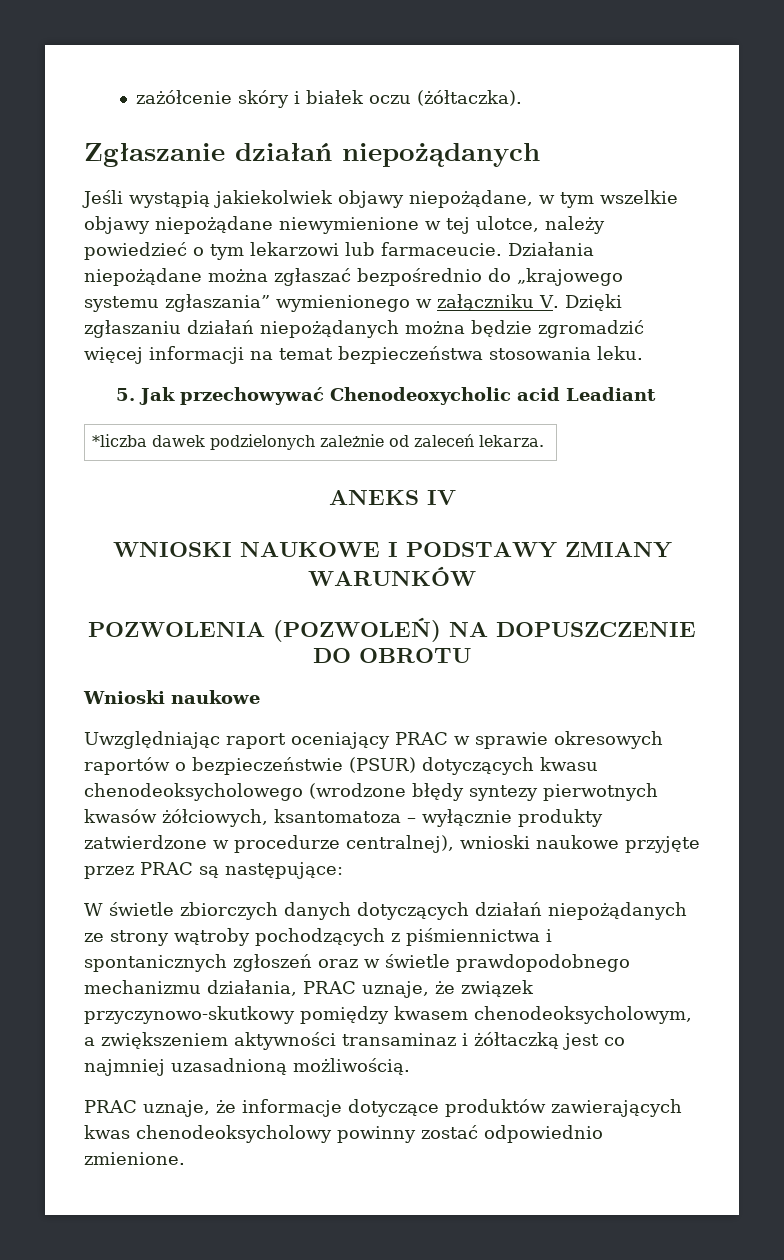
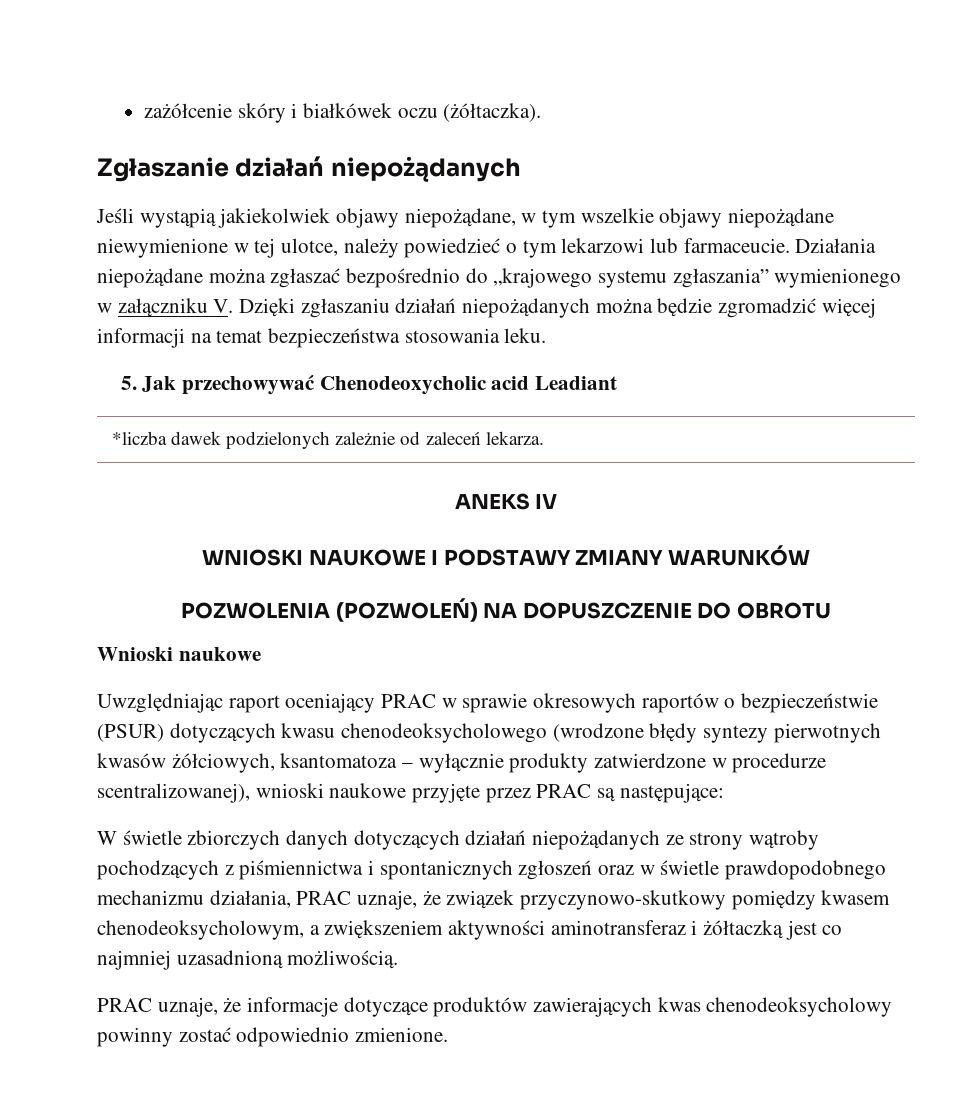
- zażółcenie skóry i białek oczu (żółtaczka).
+ zażółcenie skóry i białkówek oczu (żółtaczka).
- Uwzględniając raport oceniający PRAC w sprawie okresowych raportów o bezpieczeństwie (PSUR) dotyczących kwasu chenodeoksycholowego (wrodzone błędy syntezy pierwotnych kwasów żółciowych, ksantomatoza – wyłącznie produkty zatwierdzone w procedurze centralnej), wnioski naukowe przyjęte przez PRAC są następujące:
+ Uwzględniając raport oceniający PRAC w sprawie okresowych raportów o bezpieczeństwie (PSUR) dotyczących kwasu chenodeoksycholowego (wrodzone błędy syntezy pierwotnych kwasów żółciowych, ksantomatoza – wyłącznie produkty zatwierdzone w procedurze scentralizowanej), wnioski naukowe przyjęte przez PRAC są następujące:
- W świetle zbiorczych danych dotyczących działań niepożądanych ze strony wątroby pochodzących z piśmiennictwa i spontanicznych zgłoszeń oraz w świetle prawdopodobnego mechanizmu działania, PRAC uznaje, że związek przyczynowo-skutkowy pomiędzy kwasem chenodeoksycholowym, a zwiększeniem aktywności transaminaz i żółtaczką jest co najmniej uzasadnioną możliwością.
+ W świetle zbiorczych danych dotyczących działań niepożądanych ze strony wątroby pochodzących z piśmiennictwa i spontanicznych zgłoszeń oraz w świetle prawdopodobnego mechanizmu działania, PRAC uznaje, że związek przyczynowo-skutkowy pomiędzy kwasem chenodeoksycholowym, a zwiększeniem aktywności aminotransferaz i żółtaczką jest co najmniej uzasadnioną możliwością.

